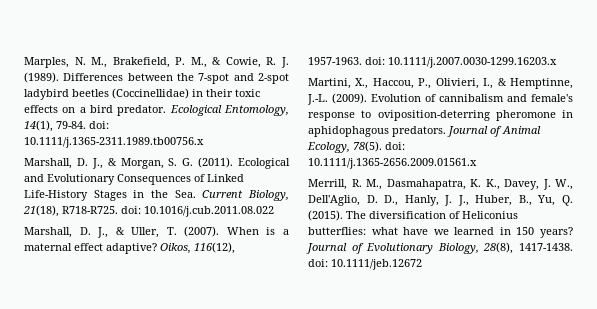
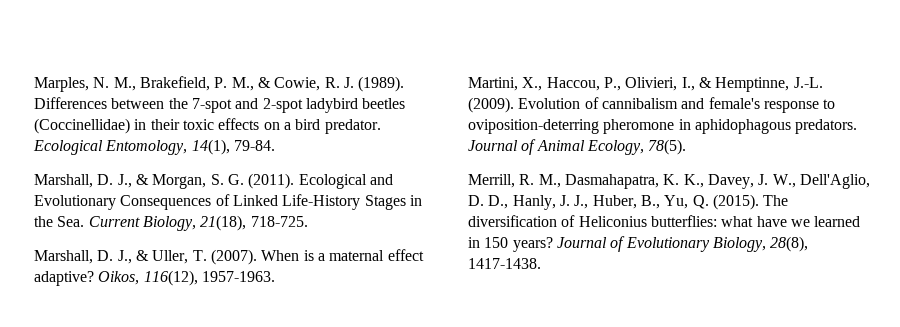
- Ecological Entomology, 14(1), 79-84. doi: 10.1111/j.1365-2311.1989.tb00756.x
+ Ecological Entomology, 14(1), 79-84.
- Ecological and Evolutionary Consequences of Linked Life-History Stages in the Sea. Current Biology, 21(18), R718-R725. doi: 10.1016/j.cub.2011.08.022
+ Ecological and Evolutionary Consequences of Linked Life-History Stages in the Sea. Current Biology, 21(18), 718-725.
- Oikos, 116(12), 1957-1963. doi: 10.1111/j.2007.0030-1299.16203.x
+ Oikos, 116(12), 1957-1963.
- Journal of Animal Ecology, 78(5). doi: 10.1111/j.1365-2656.2009.01561.x
+ Journal of Animal Ecology, 78(5).
- Journal of Evolutionary Biology, 28(8), 1417-1438. doi: 10.1111/jeb.12672
+ Journal of Evolutionary Biology, 28(8), 1417-1438.

